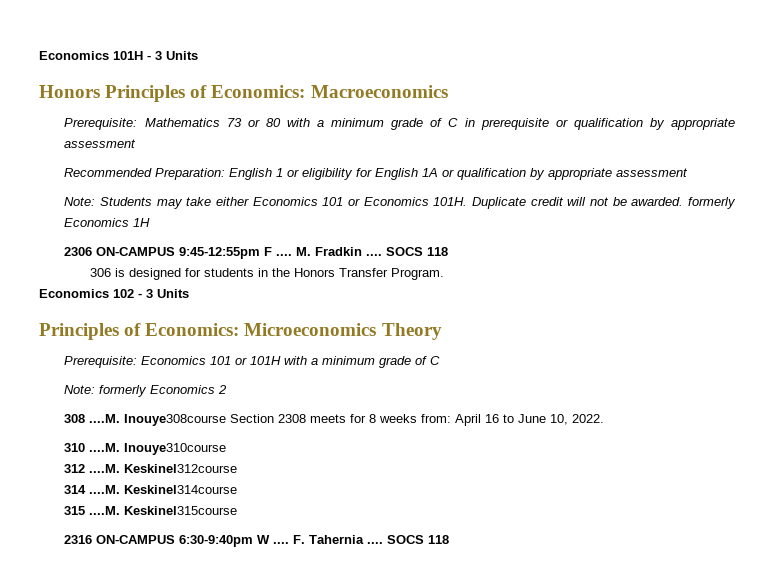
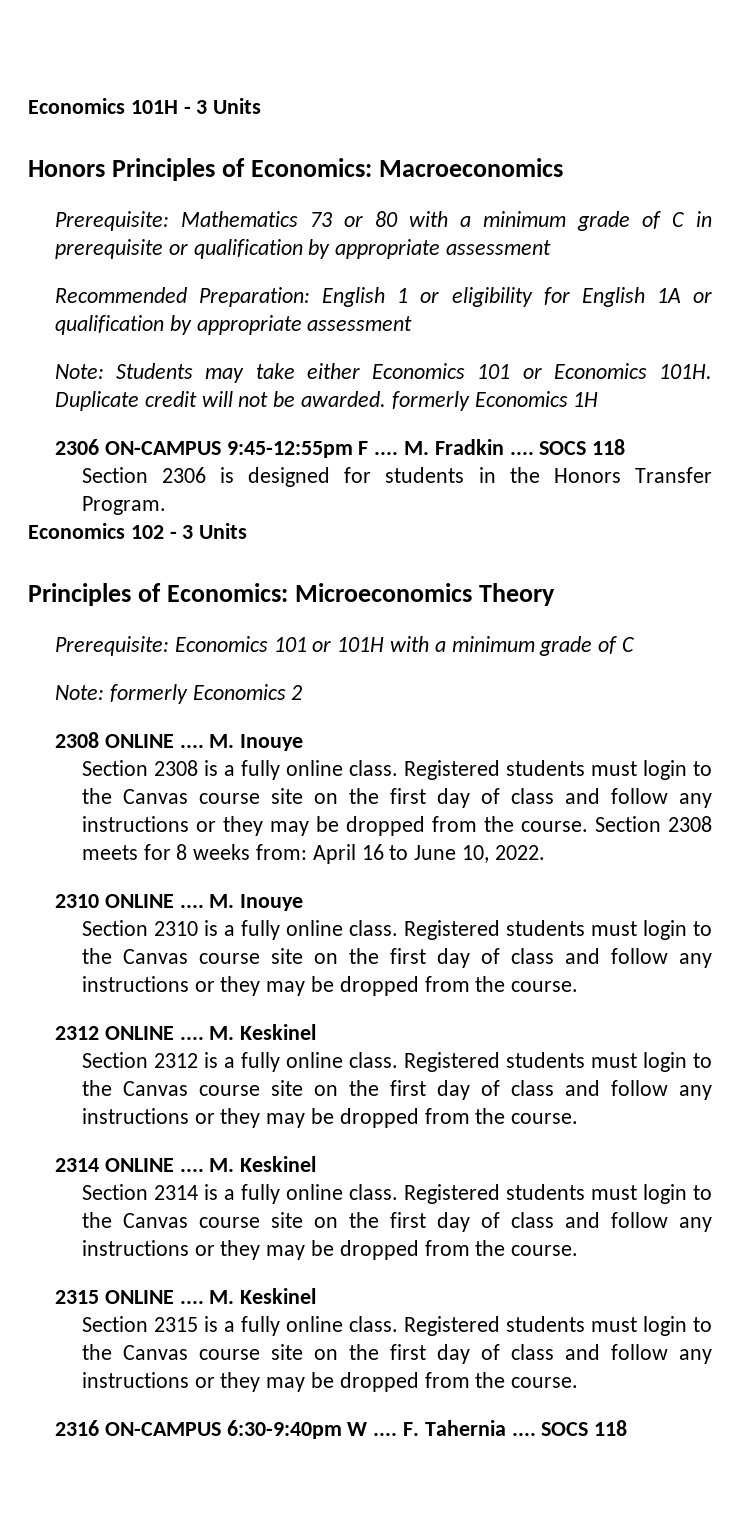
- 306 is designed for students in the Honors Transfer Program.
+ Section 2306 is designed for students in the Honors Transfer Program.
- 308 ....M. Inouye308course Section 2308 meets for 8 weeks from: April 16 to June 10, 2022.
+ 2308 ONLINE .... M. Inouye
+ Section 2308 is a fully online class. Registered students must login to the Canvas course site on the first day of class and follow any instructions or they may be dropped from the course. Section 2308 meets for 8 weeks from: April 16 to June 10, 2022.
- 310 ....M. Inouye310course
- 312 ....M. Keskinel312course
- 314 ....M. Keskinel314course
- 315 ....M. Keskinel315course
+ 2310 ONLINE .... M. Inouye
+ Section 2310 is a fully online class. Registered students must login to the Canvas course site on the first day of class and follow any instructions or they may be dropped from the course.
+ 2312 ONLINE .... M. Keskinel
+ Section 2312 is a fully online class. Registered students must login to the Canvas course site on the first day of class and follow any instructions or they may be dropped from the course.
+ 2314 ONLINE .... M. Keskinel
+ Section 2314 is a fully online class. Registered students must login to the Canvas course site on the first day of class and follow any instructions or they may be dropped from the course.
+ 2315 ONLINE .... M. Keskinel
+ Section 2315 is a fully online class. Registered students must login to the Canvas course site on the first day of class and follow any instructions or they may be dropped from the course.

